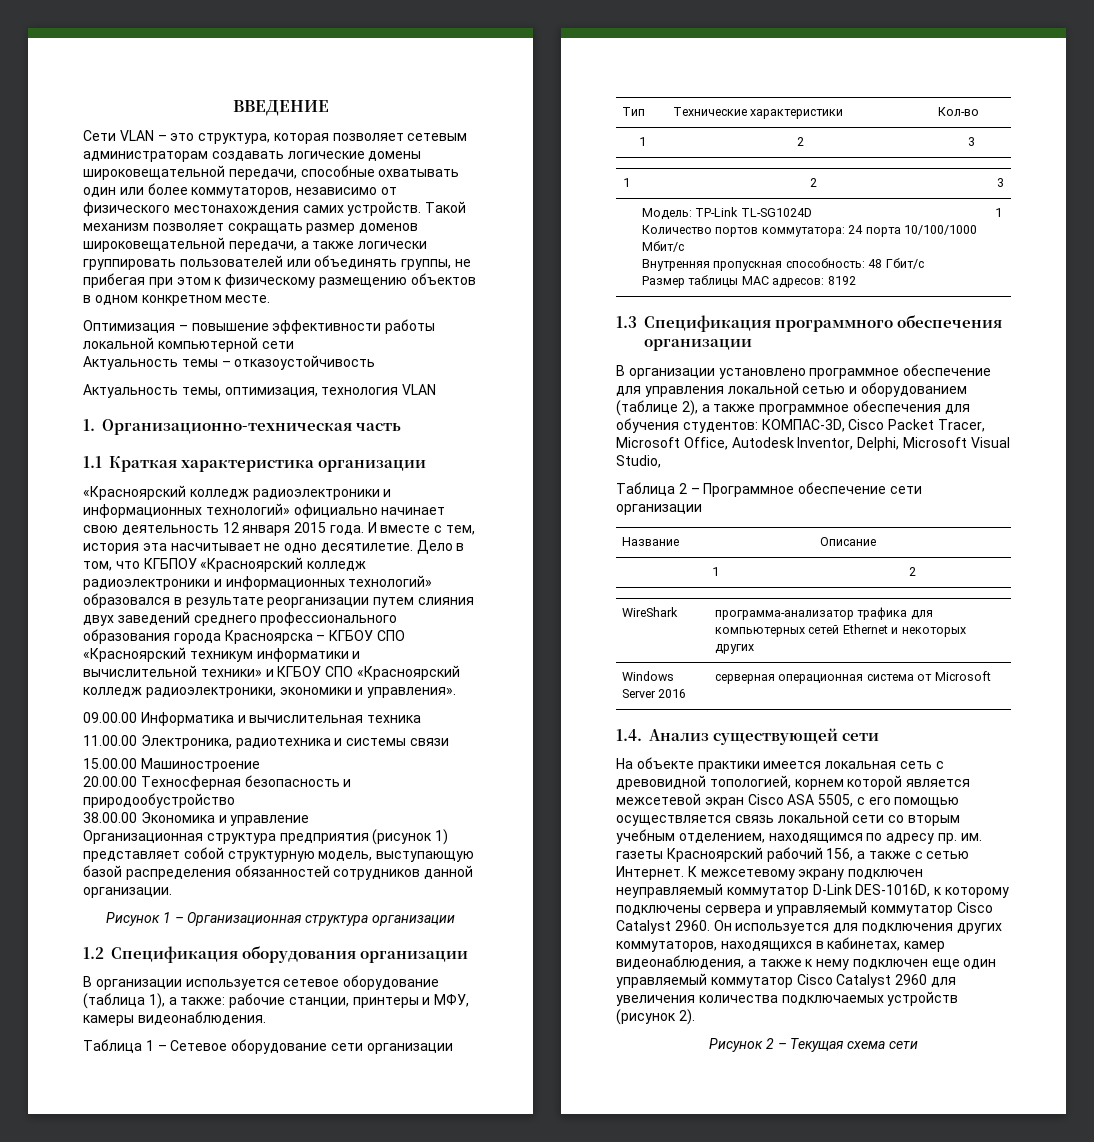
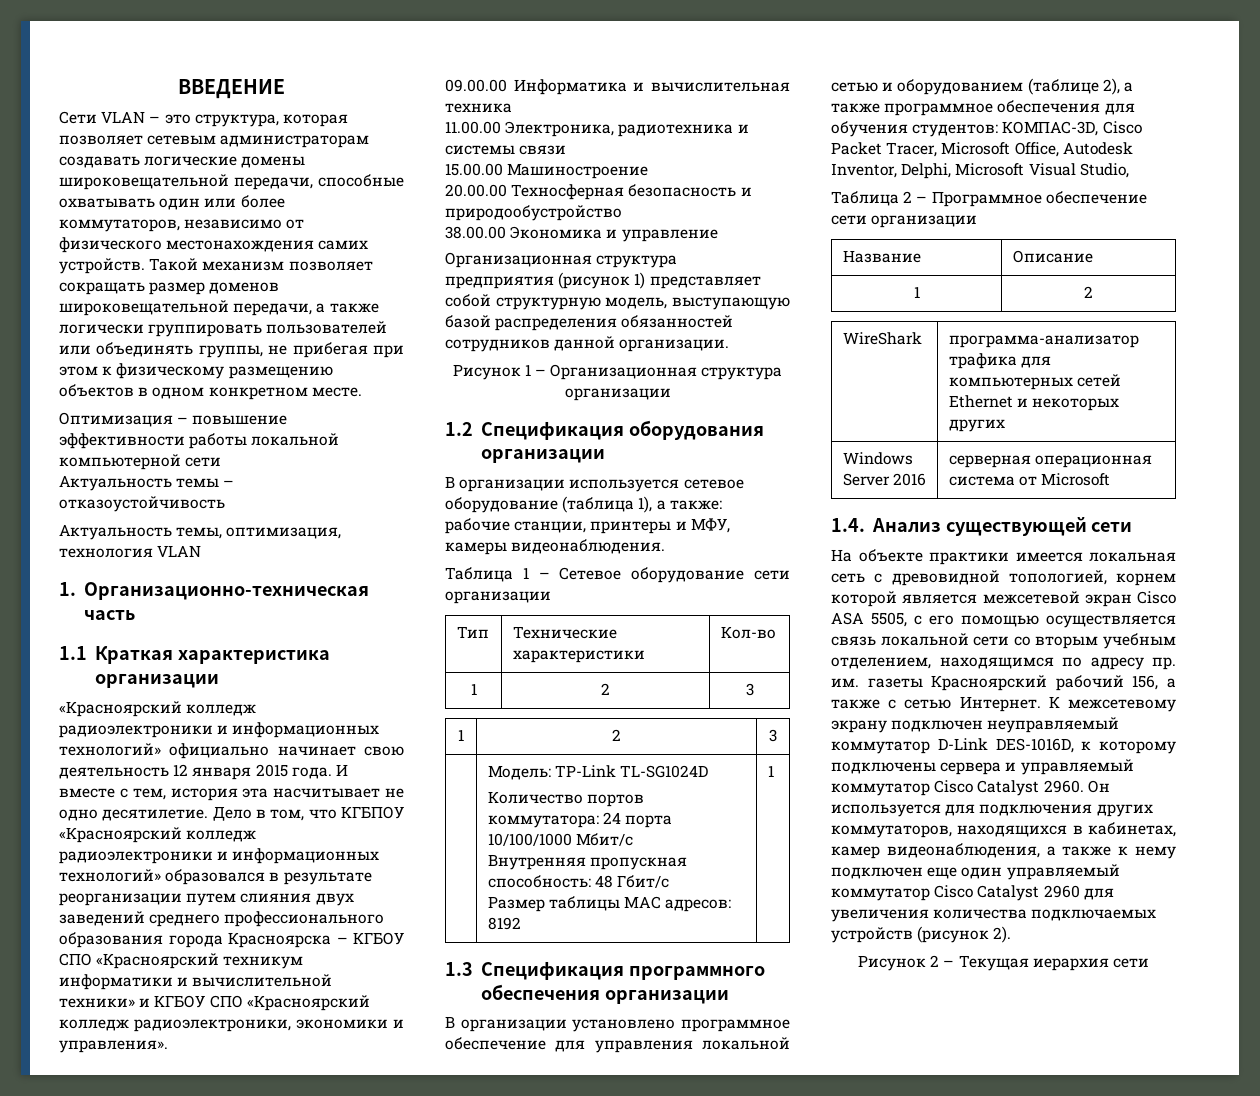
- Рисунок 2 – Текущая схема сети
+ Рисунок 2 – Текущая иерархия сети

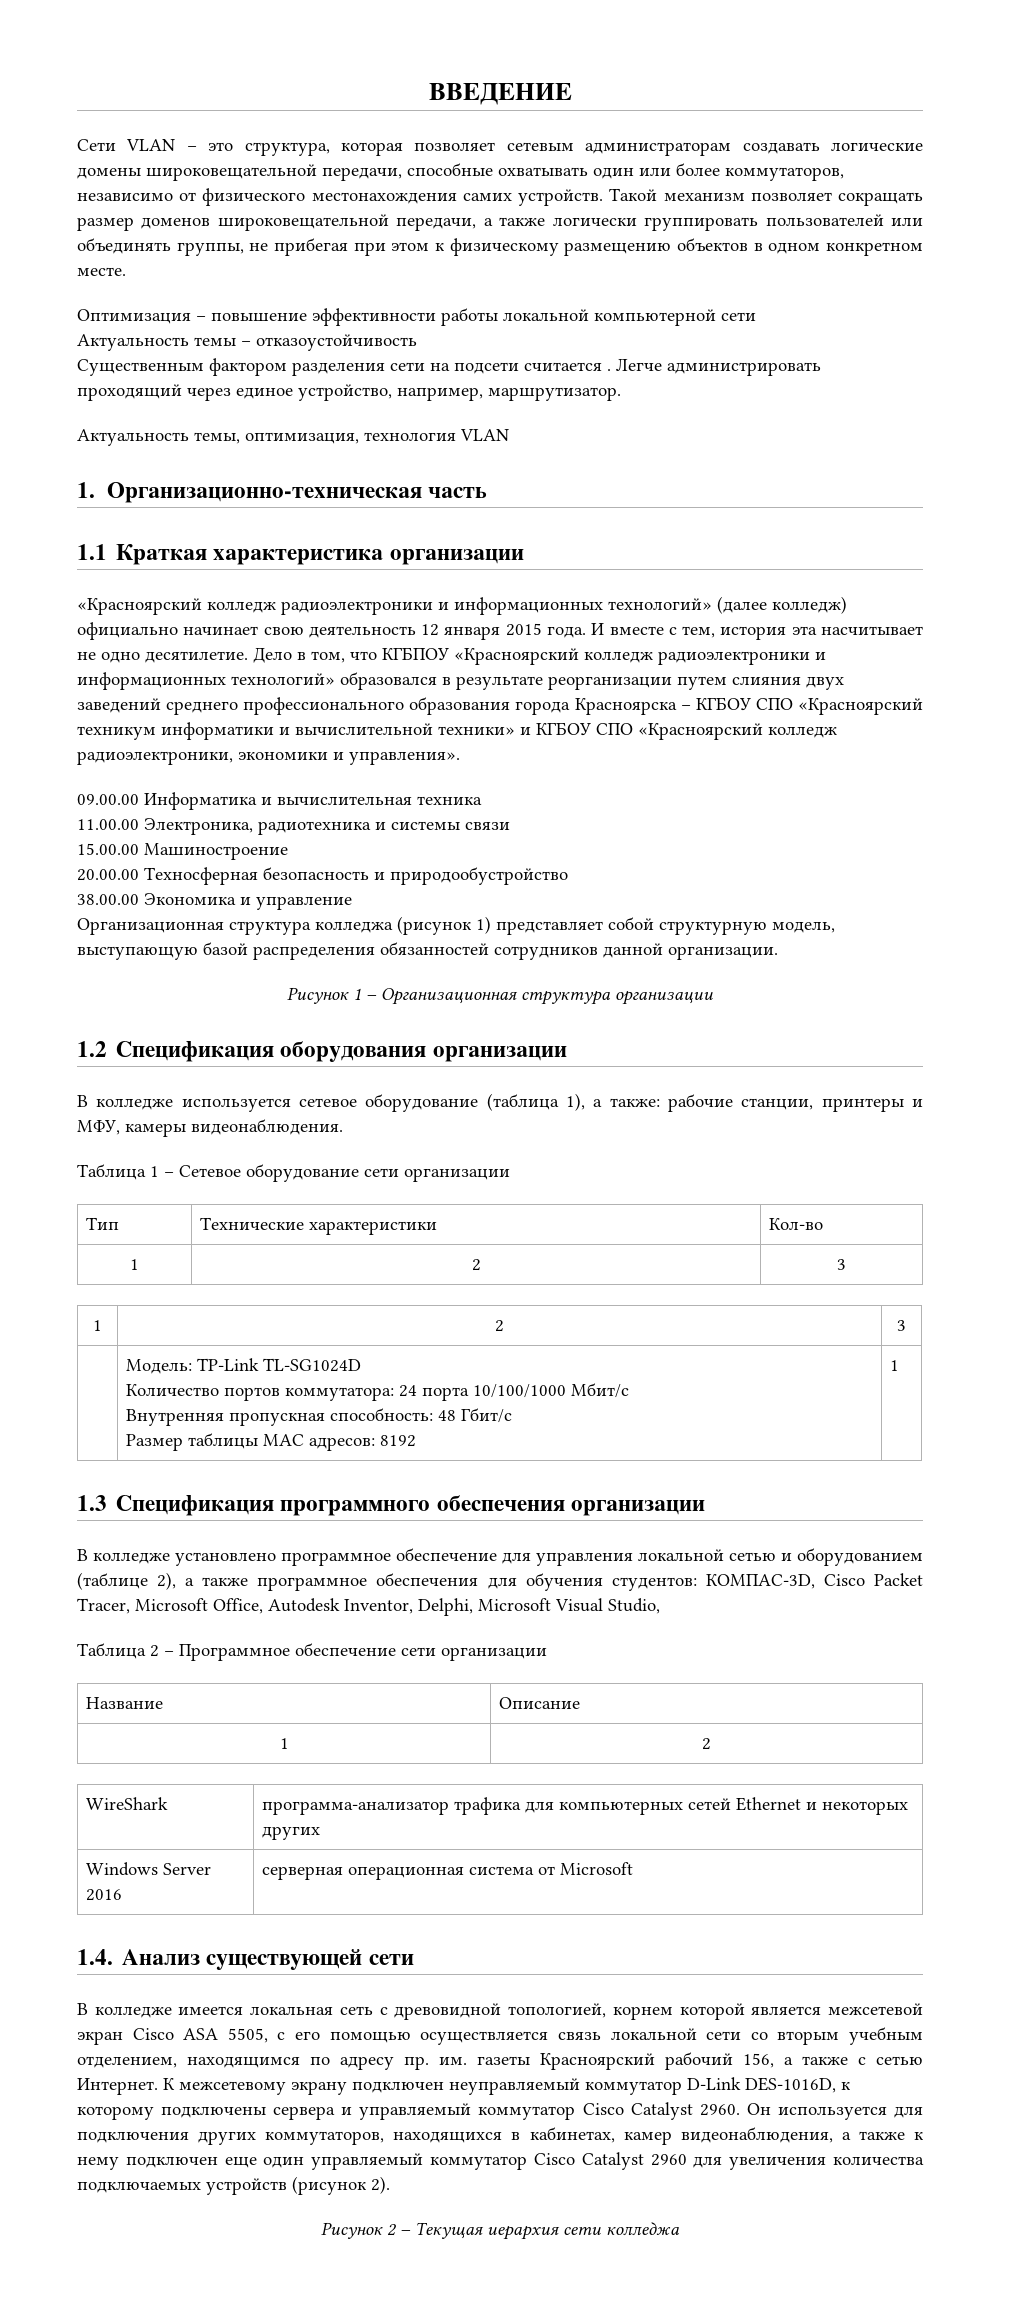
+ Существенным фактором разделения сети на подсети считается . Легче администрировать проходящий через единое устройство, например, маршрутизатор.
- «Красноярский колледж радиоэлектроники и информационных технологий» официально начинает свою деятельность 12 января 2015 года.
+ «Красноярский колледж радиоэлектроники и информационных технологий» (далее колледж) официально начинает свою деятельность 12 января 2015 года.
- Организационная структура предприятия (рисунок 1) представляет собой структурную модель, выступающую базой распределения обязанностей сотрудников данной организации.
+ Организационная структура колледжа (рисунок 1) представляет собой структурную модель, выступающую базой распределения обязанностей сотрудников данной организации.
- В организации используется сетевое оборудование (таблица 1), а также: рабочие станции, принтеры и МФУ, камеры видеонаблюдения.
+ В колледже используется сетевое оборудование (таблица 1), а также: рабочие станции, принтеры и МФУ, камеры видеонаблюдения.
- В организации установлено программное обеспечение для управления локальной сетью и оборудованием (таблице 2), а также программное обеспечения для обучения студентов: КОМПАС-3D, Cisco Packet Tracer, Microsoft Office, Autodesk Inventor, Delphi, Microsoft Visual Studio,
+ В колледже установлено программное обеспечение для управления локальной сетью и оборудованием (таблице 2), а также программное обеспечения для обучения студентов: КОМПАС-3D, Cisco Packet Tracer, Microsoft Office, Autodesk Inventor, Delphi, Microsoft Visual Studio,
- На объекте практики имеется локальная сеть с древовидной топологией, корнем которой является межсетевой экран Cisco ASA 5505, c его помощью осуществляется связь локальной сети со вторым учебным отделением, находящимся по адресу пр. им. газеты Красноярский рабочий 156, а также с сетью Интернет.
+ В колледже имеется локальная сеть с древовидной топологией, корнем которой является межсетевой экран Cisco ASA 5505, c его помощью осуществляется связь локальной сети со вторым учебным отделением, находящимся по адресу пр. им. газеты Красноярский рабочий 156, а также с сетью Интернет.
- Рисунок 2 – Текущая иерархия сети
+ Рисунок 2 – Текущая иерархия сети колледжа

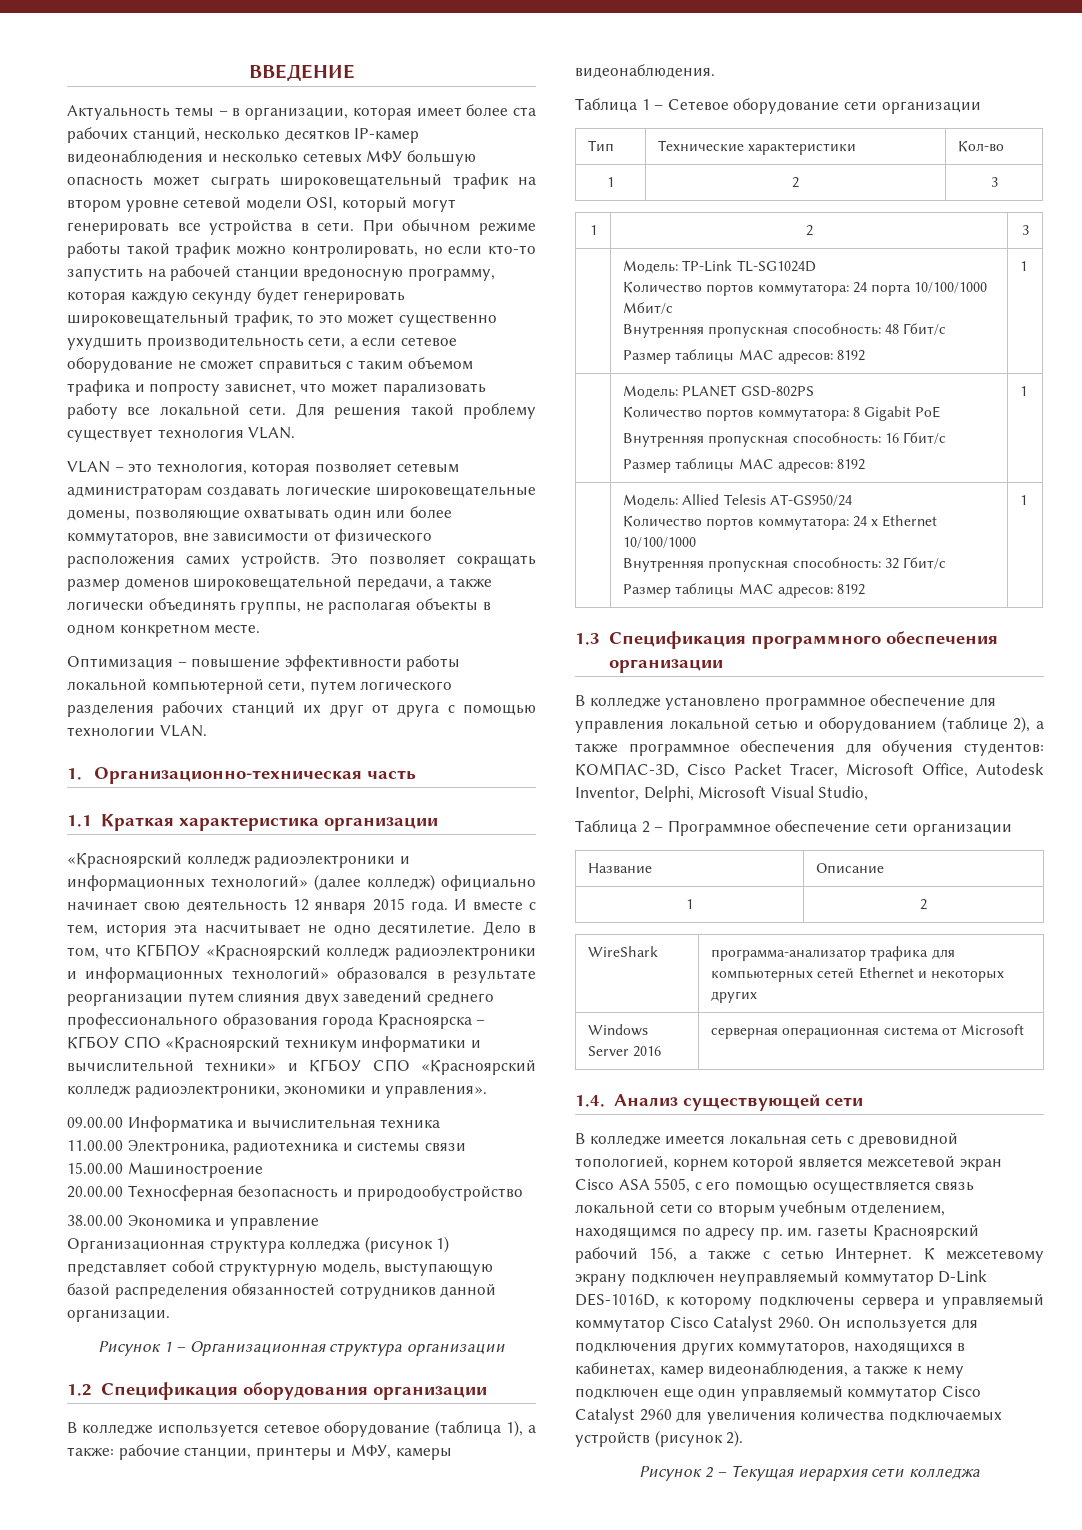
- Сети VLAN – это структура, которая позволяет сетевым администраторам создавать логические домены широковещательной передачи, способные охватывать один или более коммутаторов, независимо от физического местонахождения самих устройств.
+ Актуальность темы – в организации, которая имеет более ста рабочих станций, несколько десятков IP-камер видеонаблюдения и несколько сетевых МФУ большую опасность может сыграть широковещательный трафик на втором уровне сетевой модели OSI, который могут генерировать все устройства в сети. При обычном режиме работы такой трафик можно контролировать, но если кто-то запустить на рабочей станции вредоносную программу, которая каждую секунду будет генерировать широковещательный трафик, то это может существенно ухудшить производительность сети, а если сетевое оборудование не сможет справиться с таким объемом трафика и попросту зависнет, что может парализовать работу все локальной сети. Для решения такой проблему существует технология VLAN.
+ VLAN – это технология, которая позволяет сетевым администраторам создавать логические широковещательные домены, позволяющие охватывать один или более коммутаторов, вне зависимости от физического расположения самих устройств.
- Такой механизм позволяет сокращать размер доменов широковещательной передачи, а также логически группировать пользователей или объединять группы, не прибегая при этом к физическому размещению объектов в одном конкретном месте.
+ Это позволяет сокращать размер доменов широковещательной передачи, а также логически объединять группы, не располагая объекты в одном конкретном месте.
- Оптимизация – повышение эффективности работы локальной компьютерной сети
- Актуальность темы – отказоустойчивость
- Существенным фактором разделения сети на подсети считается . Легче администрировать проходящий через единое устройство, например, маршрутизатор.
- Актуальность темы, оптимизация, технология VLAN
+ Оптимизация – повышение эффективности работы локальной компьютерной сети, путем логического разделения рабочих станций их друг от друга с помощью технологии VLAN.
+ | Модель: PLANET GSD-802PS
+ Количество портов коммутатора: 8 Gigabit PoE
+ Внутренняя пропускная способность: 16 Гбит/с
+ Размер таблицы MAC адресов: 8192 | 1
+ | Модель: Allied Telesis AT-GS950/24
+ Количество портов коммутатора: 24 x Ethernet 10/100/1000
+ Внутренняя пропускная способность: 32 Гбит/с
+ Размер таблицы MAC адресов: 8192 | 1

